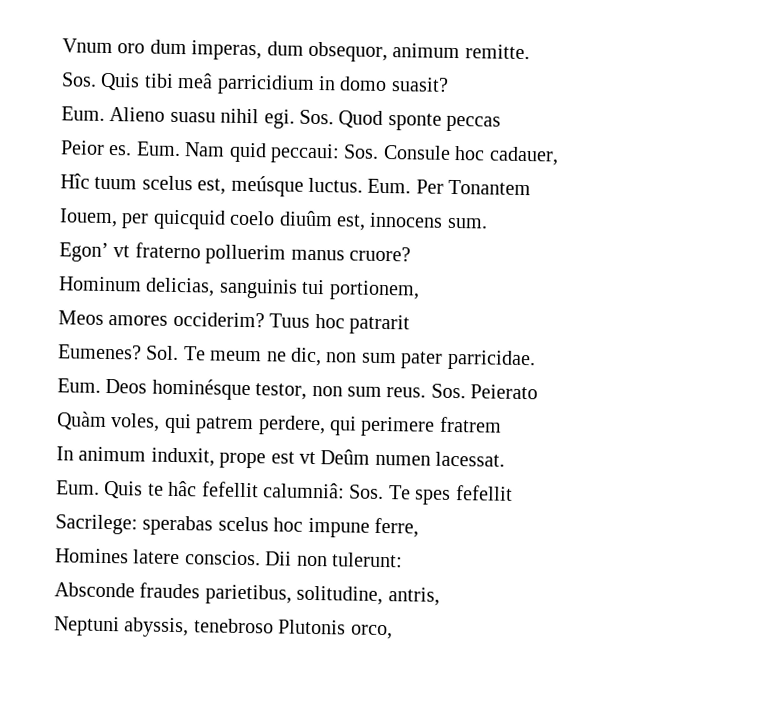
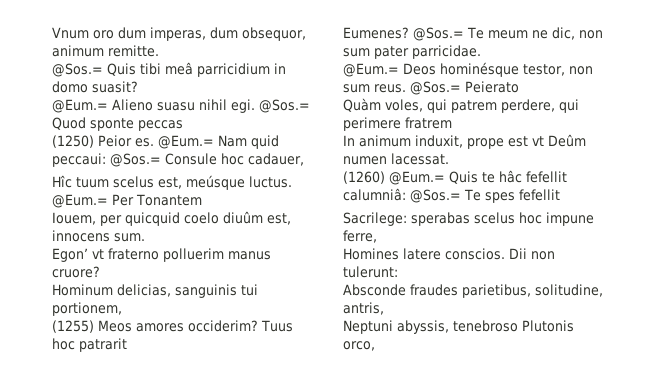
- Sos. Quis tibi meâ parricidium in domo suasit?
+ @Sos.= Quis tibi meâ parricidium in domo suasit?
- Eum. Alieno suasu nihil egi.
+ @Eum.= Alieno suasu nihil egi.
- Sos. Quod sponte peccas
+ @Sos.= Quod sponte peccas
- Peior es.
+ (1250) Peior es.
- Eum. Nam quid peccaui: Sos. Consule hoc cadauer,
+ @Eum.= Nam quid peccaui: @Sos.= Consule hoc cadauer,
- Eum. Per Tonantem
+ @Eum.= Per Tonantem
- Meos amores occiderim?
+ (1255) Meos amores occiderim?
- Sol. Te meum ne dic, non sum pater parricidae.
+ @Sos.= Te meum ne dic, non sum pater parricidae.
- Eum. Deos hominésque testor, non sum reus.
+ @Eum.= Deos hominésque testor, non sum reus.
- Sos. Peierato
+ @Sos.= Peierato
- Eum. Quis te hâc fefellit calumniâ: Sos. Te spes fefellit
+ (1260) @Eum.= Quis te hâc fefellit calumniâ: @Sos.= Te spes fefellit

